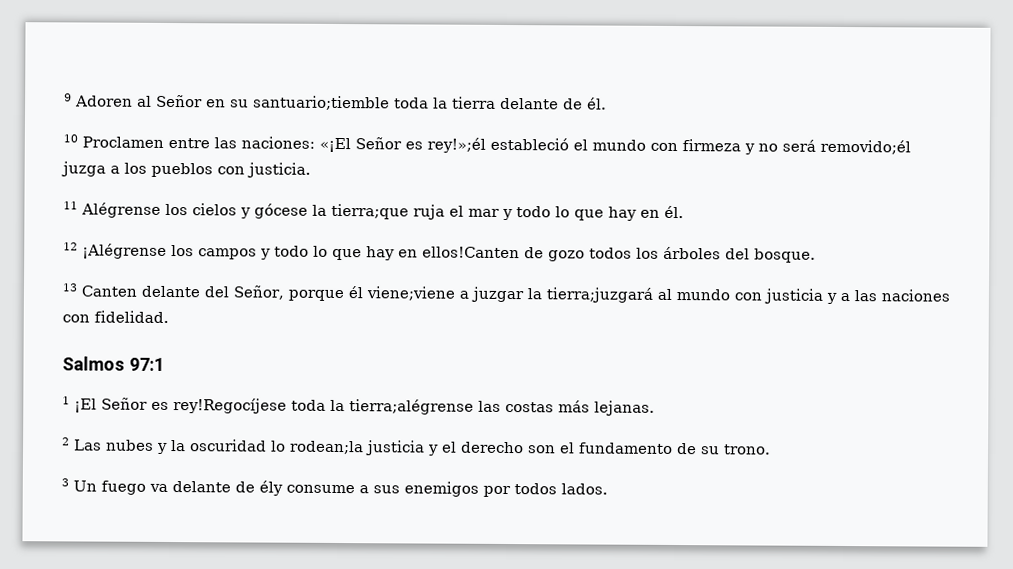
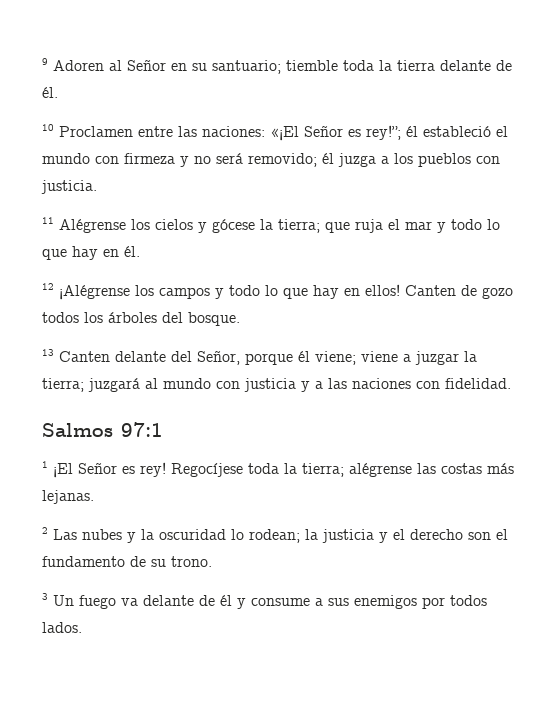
- 9 Adoren al Señor en su santuario;tiemble toda la tierra delante de él.
+ 9 Adoren al Señor en su santuario; tiemble toda la tierra delante de él.
- 10 Proclamen entre las naciones: «¡El Señor es rey!»;él estableció el mundo con firmeza y no será removido;él juzga a los pueblos con justicia.
+ 10 Proclamen entre las naciones: «¡El Señor es rey!”; él estableció el mundo con firmeza y no será removido; él juzga a los pueblos con justicia.
- 11 Alégrense los cielos y gócese la tierra;que ruja el mar y todo lo que hay en él.
+ 11 Alégrense los cielos y gócese la tierra; que ruja el mar y todo lo que hay en él.
- 12 ¡Alégrense los campos y todo lo que hay en ellos!Canten de gozo todos los árboles del bosque.
+ 12 ¡Alégrense los campos y todo lo que hay en ellos! Canten de gozo todos los árboles del bosque.
- 13 Canten delante del Señor, porque él viene;viene a juzgar la tierra;juzgará al mundo con justicia y a las naciones con fidelidad.
+ 13 Canten delante del Señor, porque él viene; viene a juzgar la tierra; juzgará al mundo con justicia y a las naciones con fidelidad.
- 1 ¡El Señor es rey!Regocíjese toda la tierra;alégrense las costas más lejanas.
+ 1 ¡El Señor es rey! Regocíjese toda la tierra; alégrense las costas más lejanas.
- 2 Las nubes y la oscuridad lo rodean;la justicia y el derecho son el fundamento de su trono.
+ 2 Las nubes y la oscuridad lo rodean; la justicia y el derecho son el fundamento de su trono.
- 3 Un fuego va delante de ély consume a sus enemigos por todos lados.
+ 3 Un fuego va delante de él y consume a sus enemigos por todos lados.

